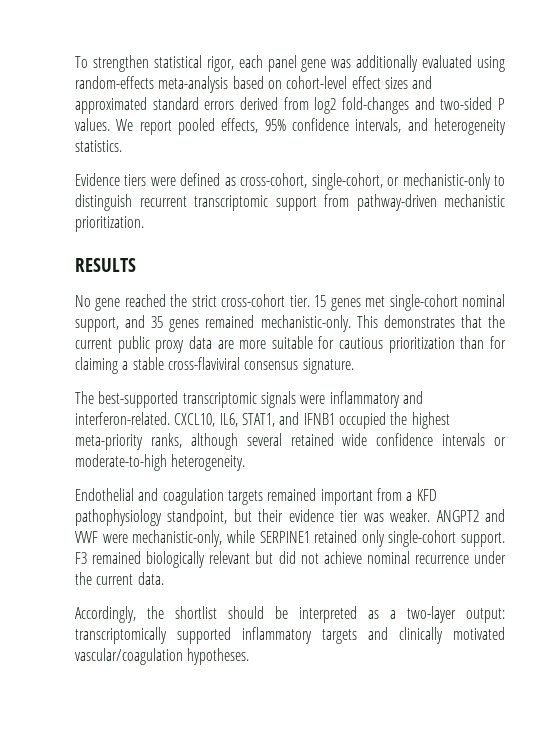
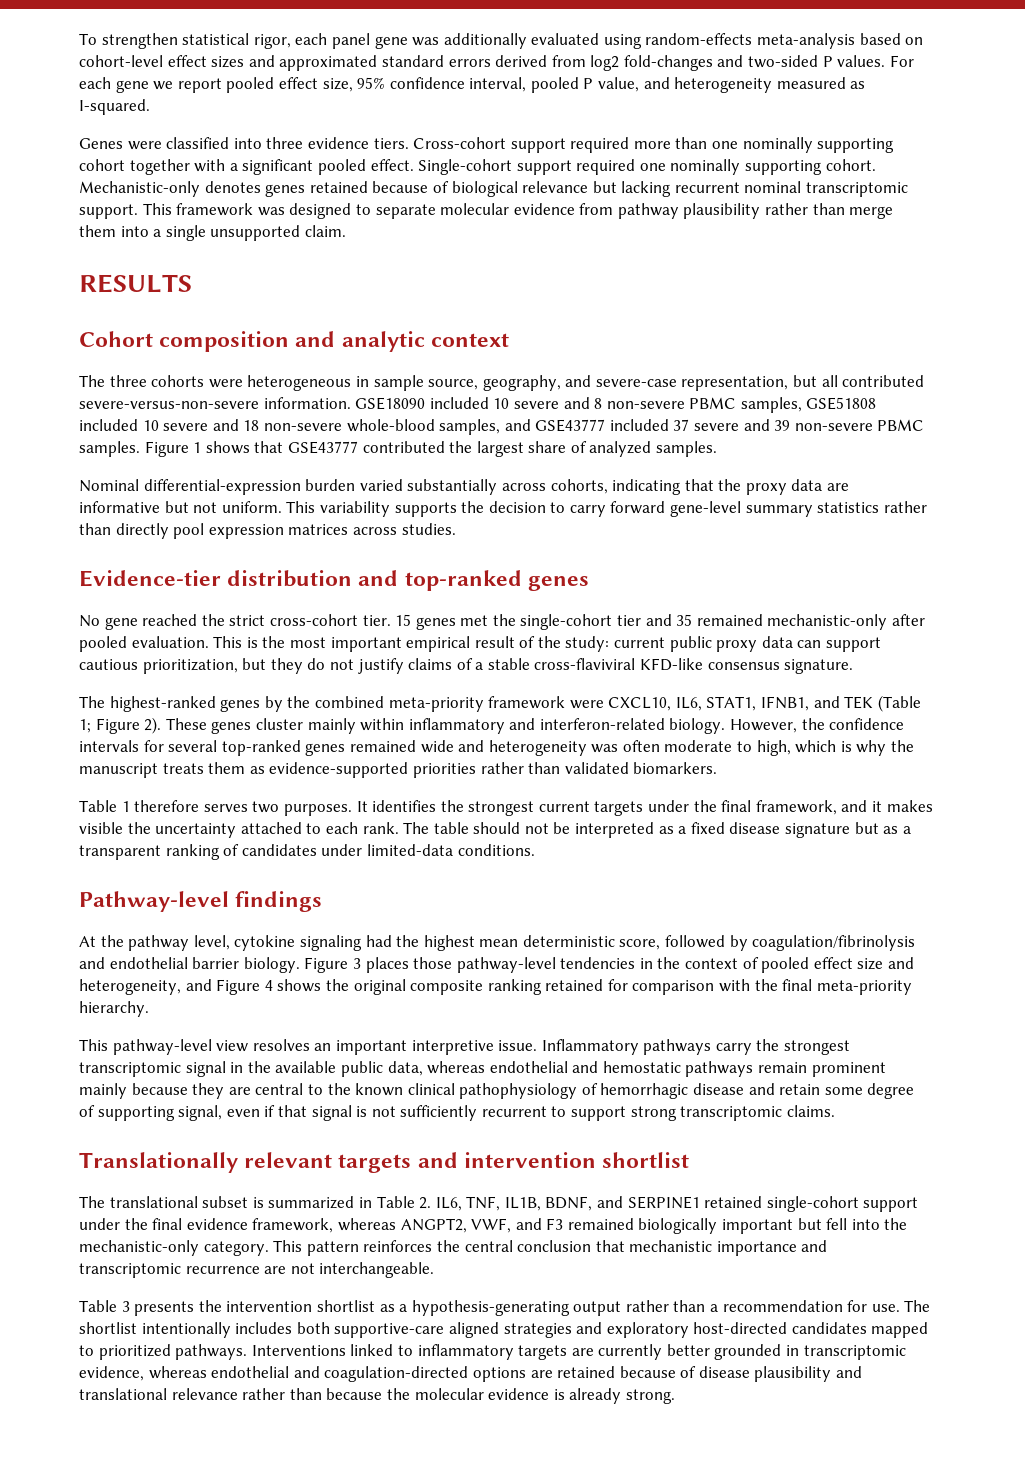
- We report pooled effects, 95% confidence intervals, and heterogeneity statistics.
- Evidence tiers were defined as cross-cohort, single-cohort, or mechanistic-only to distinguish recurrent transcriptomic support from pathway-driven mechanistic prioritization.
+ For each gene we report pooled effect size, 95% confidence interval, pooled P value, and heterogeneity measured as I-squared.
+ Genes were classified into three evidence tiers. Cross-cohort support required more than one nominally supporting cohort together with a significant pooled effect. Single-cohort support required one nominally supporting cohort. Mechanistic-only denotes genes retained because of biological relevance but lacking recurrent nominal transcriptomic support. This framework was designed to separate molecular evidence from pathway plausibility rather than merge them into a single unsupported claim.
  RESULTS
+ Cohort composition and analytic context
+ The three cohorts were heterogeneous in sample source, geography, and severe-case representation, but all contributed severe-versus-non-severe information. GSE18090 included 10 severe and 8 non-severe PBMC samples, GSE51808 included 10 severe and 18 non-severe whole-blood samples, and GSE43777 included 37 severe and 39 non-severe PBMC samples. Figure 1 shows that GSE43777 contributed the largest share of analyzed samples.
+ Nominal differential-expression burden varied substantially across cohorts, indicating that the proxy data are informative but not uniform. This variability supports the decision to carry forward gene-level summary statistics rather than directly pool expression matrices across studies.
+ Evidence-tier distribution and top-ranked genes
- 15 genes met single-cohort nominal support, and 35 genes remained mechanistic-only. This demonstrates that the current public proxy data are more suitable for cautious prioritization than for claiming a stable cross-flaviviral consensus signature.
+ 15 genes met the single-cohort tier and 35 remained mechanistic-only after pooled evaluation. This is the most important empirical result of the study: current public proxy data can support cautious prioritization, but they do not justify claims of a stable cross-flaviviral KFD-like consensus signature.
- The best-supported transcriptomic signals were inflammatory and interferon-related. CXCL10, IL6, STAT1, and IFNB1 occupied the highest meta-priority ranks, although several retained wide confidence intervals or moderate-to-high heterogeneity.
- Endothelial and coagulation targets remained important from a KFD pathophysiology standpoint, but their evidence tier was weaker. ANGPT2 and VWF were mechanistic-only, while SERPINE1 retained only single-cohort support. F3 remained biologically relevant but did not achieve nominal recurrence under the current data.
- Accordingly, the shortlist should be interpreted as a two-layer output: transcriptomically supported inflammatory targets and clinically motivated vascular/coagulation hypotheses.
+ The highest-ranked genes by the combined meta-priority framework were CXCL10, IL6, STAT1, IFNB1, and TEK (Table 1; Figure 2). These genes cluster mainly within inflammatory and interferon-related biology. However, the confidence intervals for several top-ranked genes remained wide and heterogeneity was often moderate to high, which is why the manuscript treats them as evidence-supported priorities rather than validated biomarkers.
+ Table 1 therefore serves two purposes. It identifies the strongest current targets under the final framework, and it makes visible the uncertainty attached to each rank. The table should not be interpreted as a fixed disease signature but as a transparent ranking of candidates under limited-data conditions.
+ Pathway-level findings
+ At the pathway level, cytokine signaling had the highest mean deterministic score, followed by coagulation/fibrinolysis and endothelial barrier biology. Figure 3 places those pathway-level tendencies in the context of pooled effect size and heterogeneity, and Figure 4 shows the original composite ranking retained for comparison with the final meta-priority hierarchy.
+ This pathway-level view resolves an important interpretive issue. Inflammatory pathways carry the strongest transcriptomic signal in the available public data, whereas endothelial and hemostatic pathways remain prominent mainly because they are central to the known clinical pathophysiology of hemorrhagic disease and retain some degree of supporting signal, even if that signal is not sufficiently recurrent to support strong transcriptomic claims.
+ Translationally relevant targets and intervention shortlist
+ The translational subset is summarized in Table 2. IL6, TNF, IL1B, BDNF, and SERPINE1 retained single-cohort support under the final evidence framework, whereas ANGPT2, VWF, and F3 remained biologically important but fell into the mechanistic-only category. This pattern reinforces the central conclusion that mechanistic importance and transcriptomic recurrence are not interchangeable.
+ Table 3 presents the intervention shortlist as a hypothesis-generating output rather than a recommendation for use. The shortlist intentionally includes both supportive-care aligned strategies and exploratory host-directed candidates mapped to prioritized pathways. Interventions linked to inflammatory targets are currently better grounded in transcriptomic evidence, whereas endothelial and coagulation-directed options are retained because of disease plausibility and translational relevance rather than because the molecular evidence is already strong.

